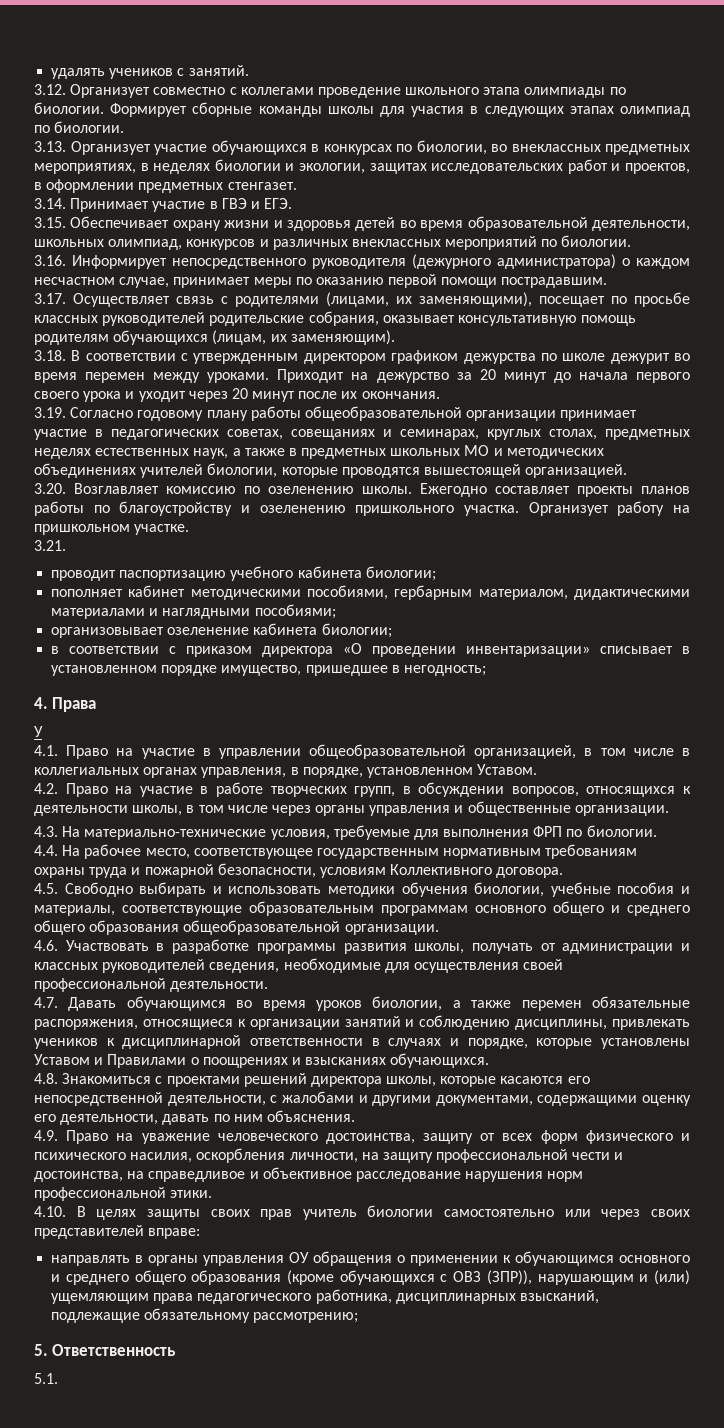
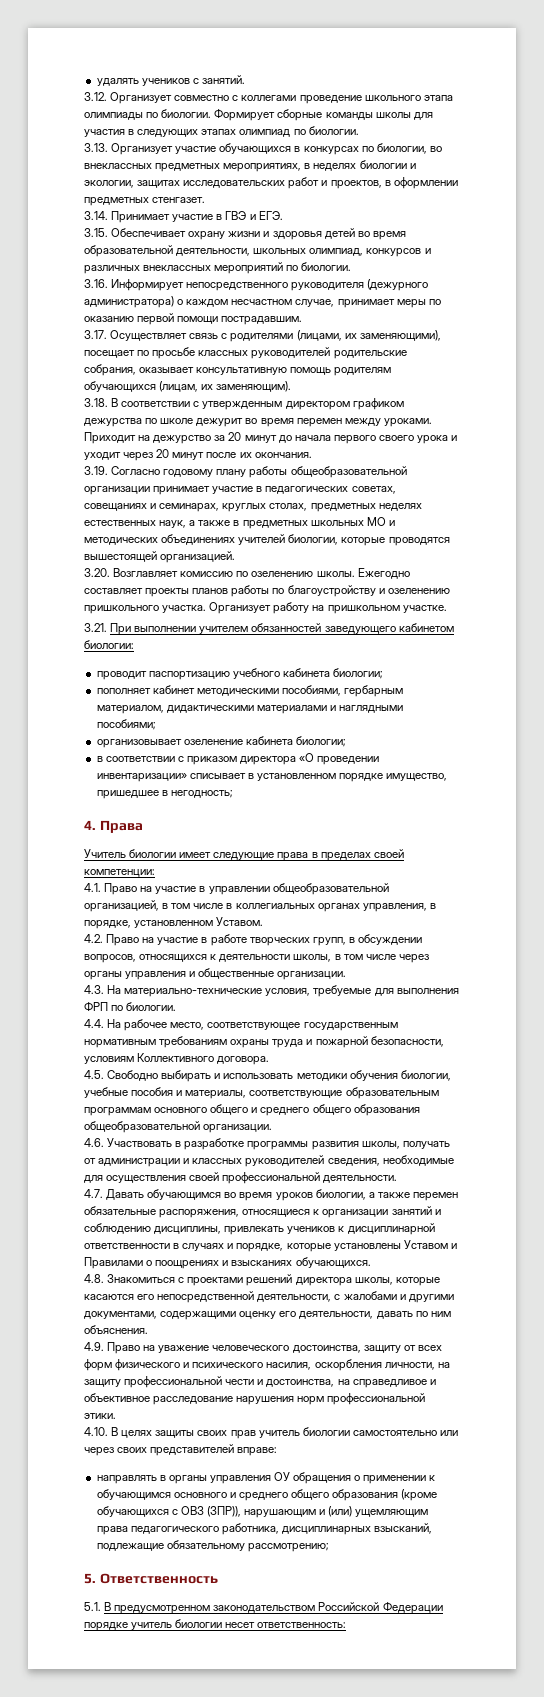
- 3.21.
+ 3.21. При выполнении учителем обязанностей заведующего кабинетом биологии:
- У
+ Учитель биологии имеет следующие права в пределах своей компетенции:
- 5.1.
+ 5.1. В предусмотренном законодательством Российской Федерации порядке учитель биологии несет ответственность:

